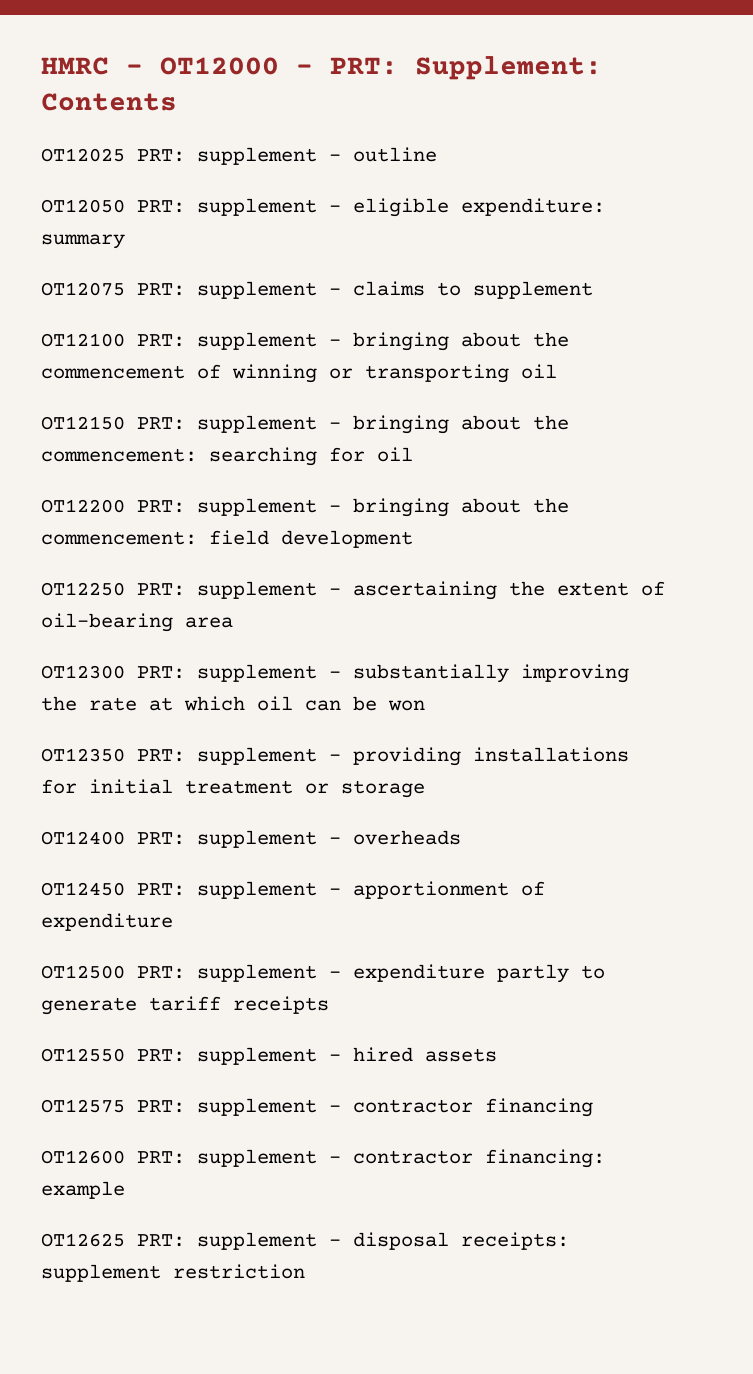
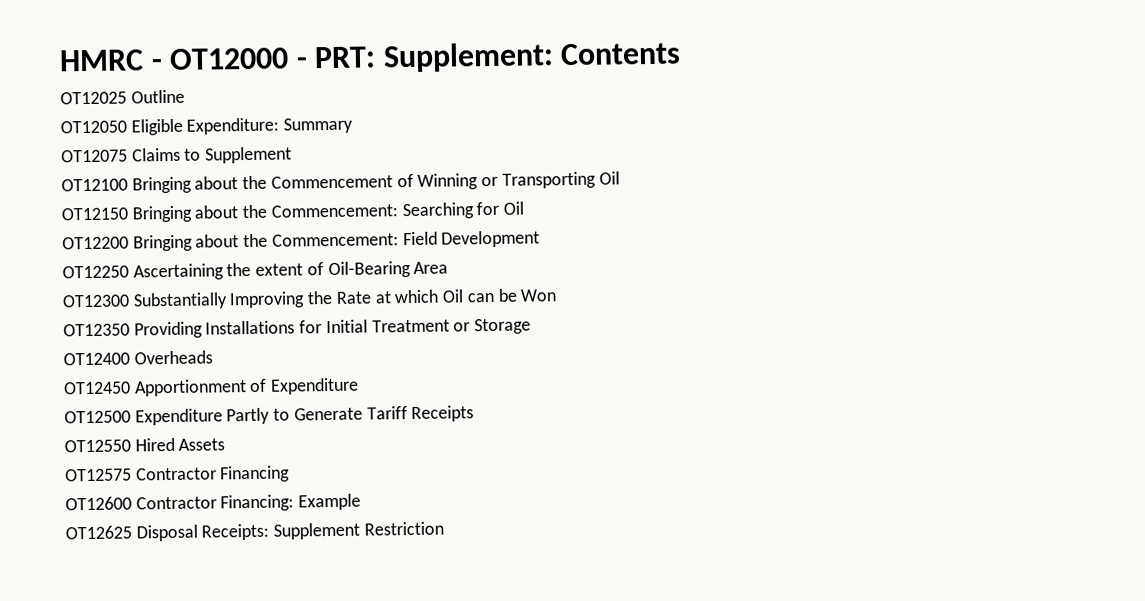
- OT12025 PRT: supplement - outline
- OT12050 PRT: supplement - eligible expenditure: summary
- OT12075 PRT: supplement - claims to supplement
- OT12100 PRT: supplement - bringing about the commencement of winning or transporting oil
- OT12150 PRT: supplement - bringing about the commencement: searching for oil
- OT12200 PRT: supplement - bringing about the commencement: field development
- OT12250 PRT: supplement - ascertaining the extent of oil-bearing area
+ OT12025 Outline
+ OT12050 Eligible Expenditure: Summary
+ OT12075 Claims to Supplement
+ OT12100 Bringing about the Commencement of Winning or Transporting Oil
+ OT12150 Bringing about the Commencement: Searching for Oil
+ OT12200 Bringing about the Commencement: Field Development
+ OT12250 Ascertaining the extent of Oil-Bearing Area
- OT12300 PRT: supplement - substantially improving the rate at which oil can be won
+ OT12300 Substantially Improving the Rate at which Oil can be Won
- OT12350 PRT: supplement - providing installations for initial treatment or storage
- OT12400 PRT: supplement - overheads
- OT12450 PRT: supplement - apportionment of expenditure
- OT12500 PRT: supplement - expenditure partly to generate tariff receipts
- OT12550 PRT: supplement - hired assets
- OT12575 PRT: supplement - contractor financing
- OT12600 PRT: supplement - contractor financing: example
- OT12625 PRT: supplement - disposal receipts: supplement restriction
+ OT12350 Providing Installations for Initial Treatment or Storage
+ OT12400 Overheads
+ OT12450 Apportionment of Expenditure
+ OT12500 Expenditure Partly to Generate Tariff Receipts
+ OT12550 Hired Assets
+ OT12575 Contractor Financing
+ OT12600 Contractor Financing: Example
+ OT12625 Disposal Receipts: Supplement Restriction

